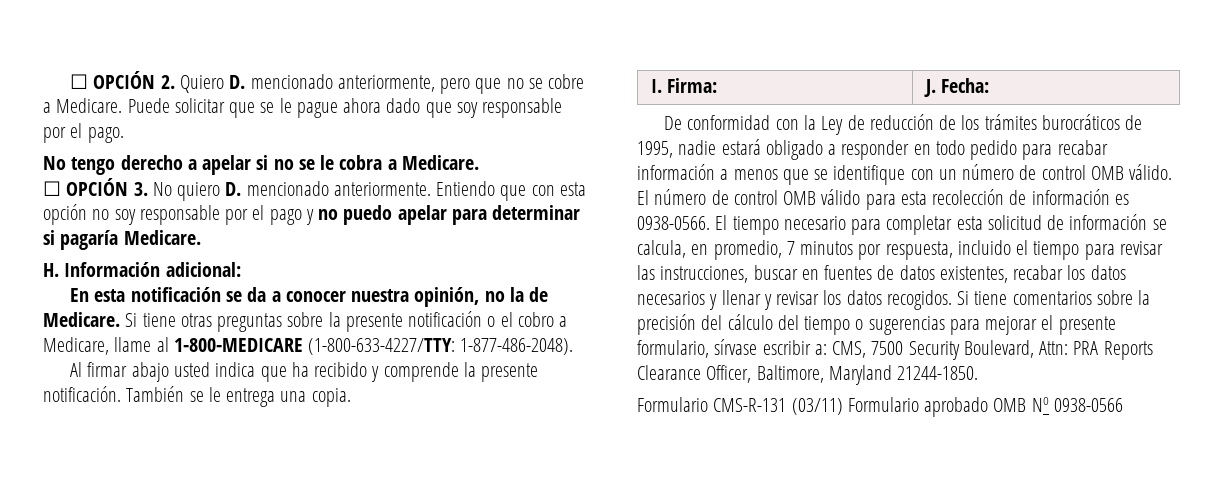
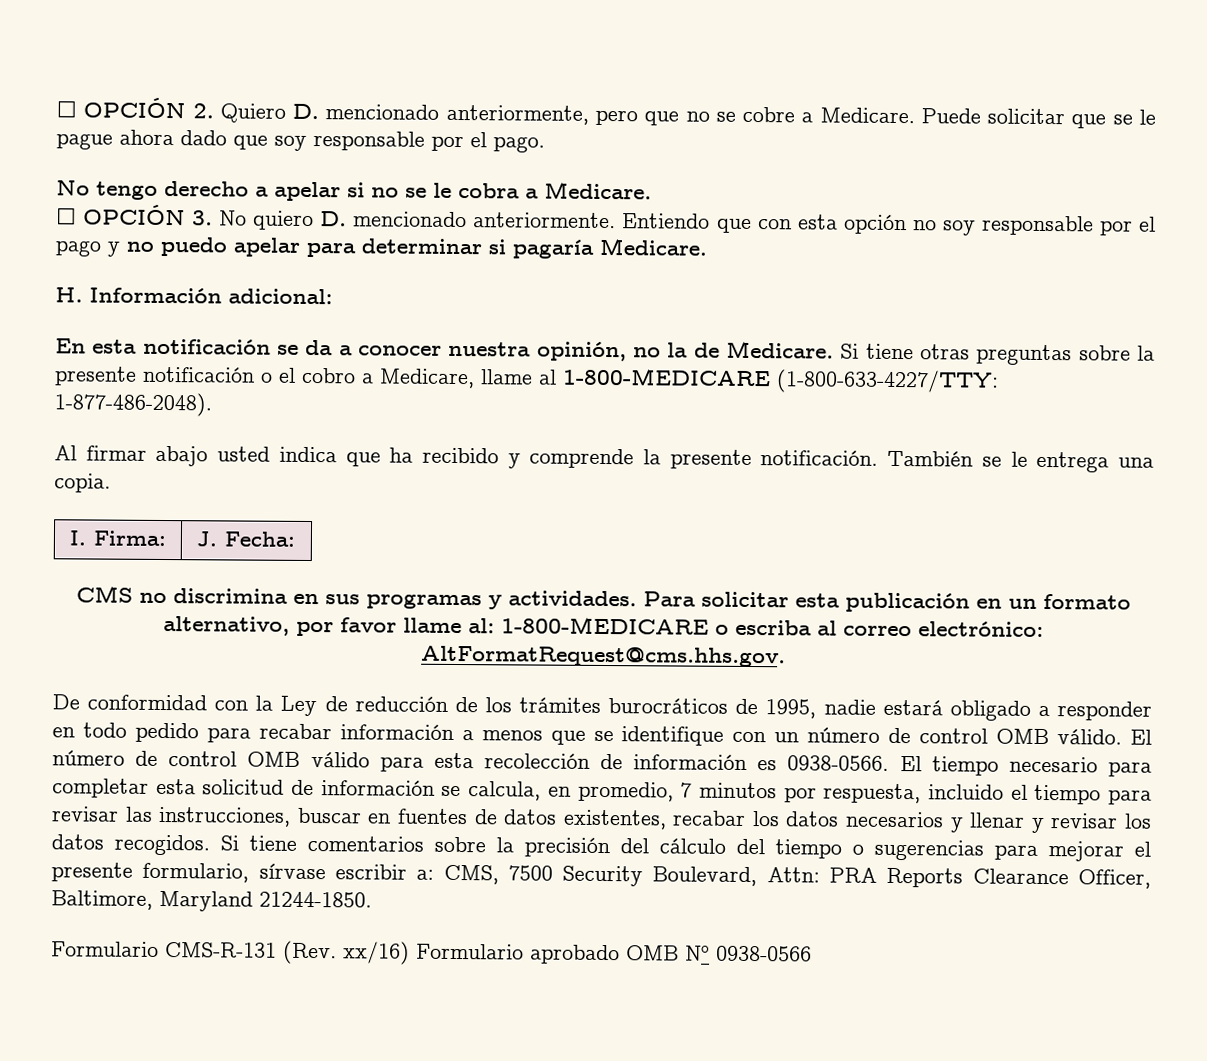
+ CMS no discrimina en sus programas y actividades. Para solicitar esta publicación en un formato alternativo, por favor llame al: 1-800-MEDICARE o escriba al correo electrónico: AltFormatRequest@cms.hhs.gov.
- Formulario CMS-R-131 (03/11) Formulario aprobado OMB No 0938-0566
+ Formulario CMS-R-131 (Rev. xx/16) Formulario aprobado OMB No 0938-0566

